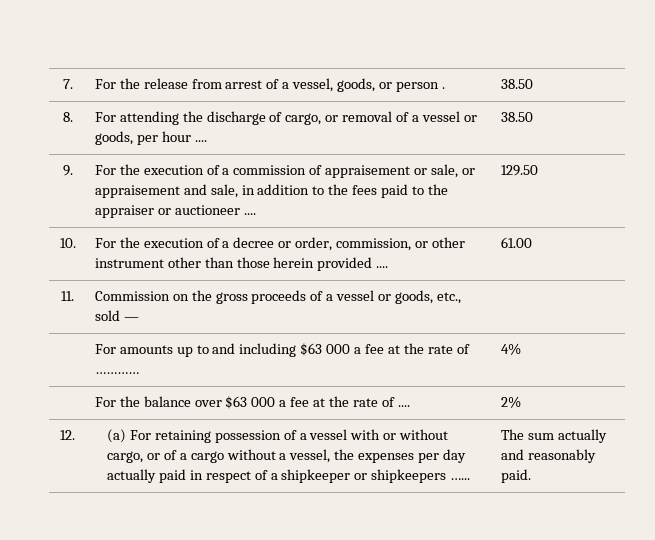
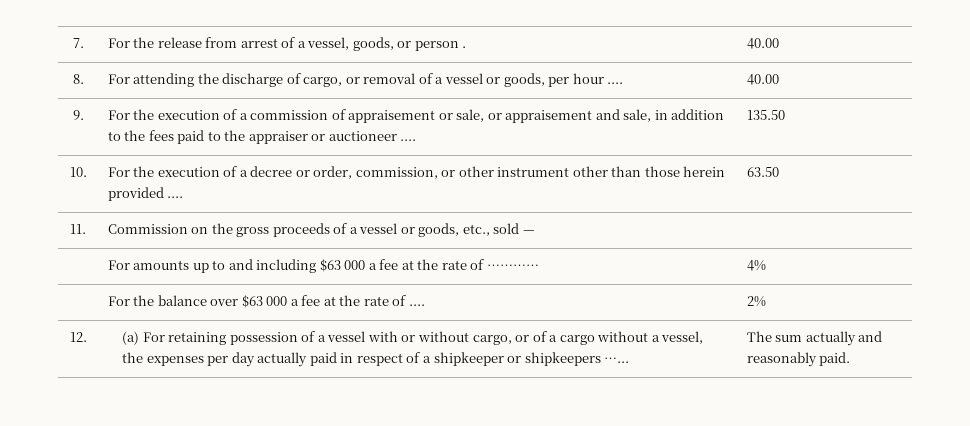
- 7. | For the release from arrest of a vessel, goods, or person . | 38.50
+ 7. | For the release from arrest of a vessel, goods, or person . | 40.00
- 8. | For attending the discharge of cargo, or removal of a vessel or goods, per hour .... | 38.50
+ 8. | For attending the discharge of cargo, or removal of a vessel or goods, per hour .... | 40.00
- 9. | For the execution of a commission of appraisement or sale, or appraisement and sale, in addition to the fees paid to the appraiser or auctioneer .... | 129.50
+ 9. | For the execution of a commission of appraisement or sale, or appraisement and sale, in addition to the fees paid to the appraiser or auctioneer .... | 135.50
- 10. | For the execution of a decree or order, commission, or other instrument other than those herein provided .... | 61.00
+ 10. | For the execution of a decree or order, commission, or other instrument other than those herein provided .... | 63.50

